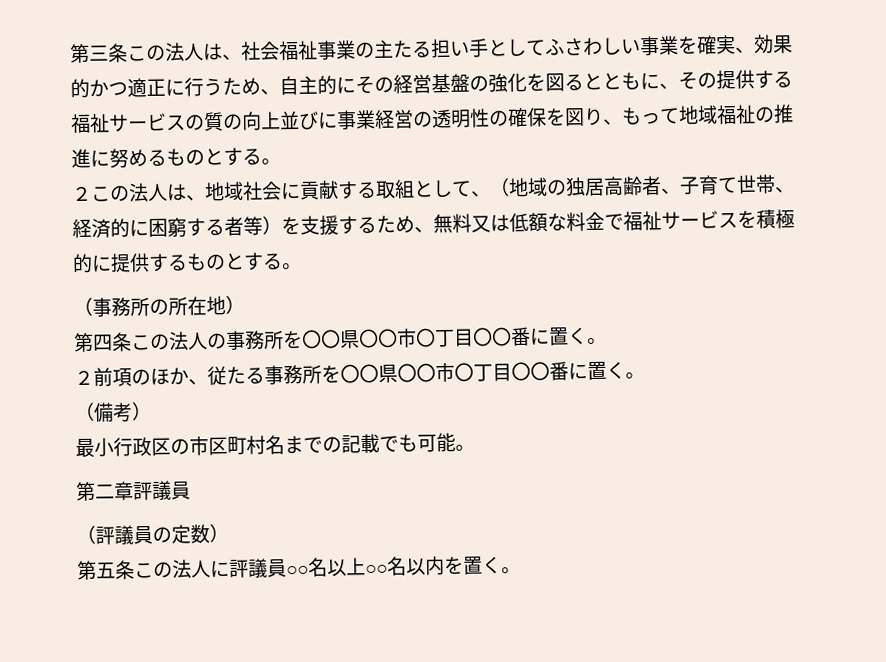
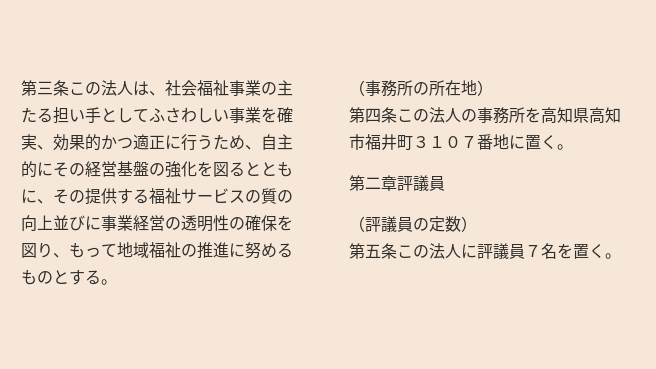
- ２この法人は、地域社会に貢献する取組として、（地域の独居高齢者、子育て世帯、経済的に困窮する者等）を支援するため、無料又は低額な料金で福祉サービスを積極的に提供するものとする。
- 第四条この法人の事務所を〇〇県〇〇市〇丁目〇〇番に置く。
- ２前項のほか、従たる事務所を〇〇県〇〇市〇丁目〇〇番に置く。
- （備考）
- 最小行政区の市区町村名までの記載でも可能。
+ 第四条この法人の事務所を高知県高知市福井町３１０７番地に置く。
- 第五条この法人に評議員○○名以上○○名以内を置く。
+ 第五条この法人に評議員７名を置く。

